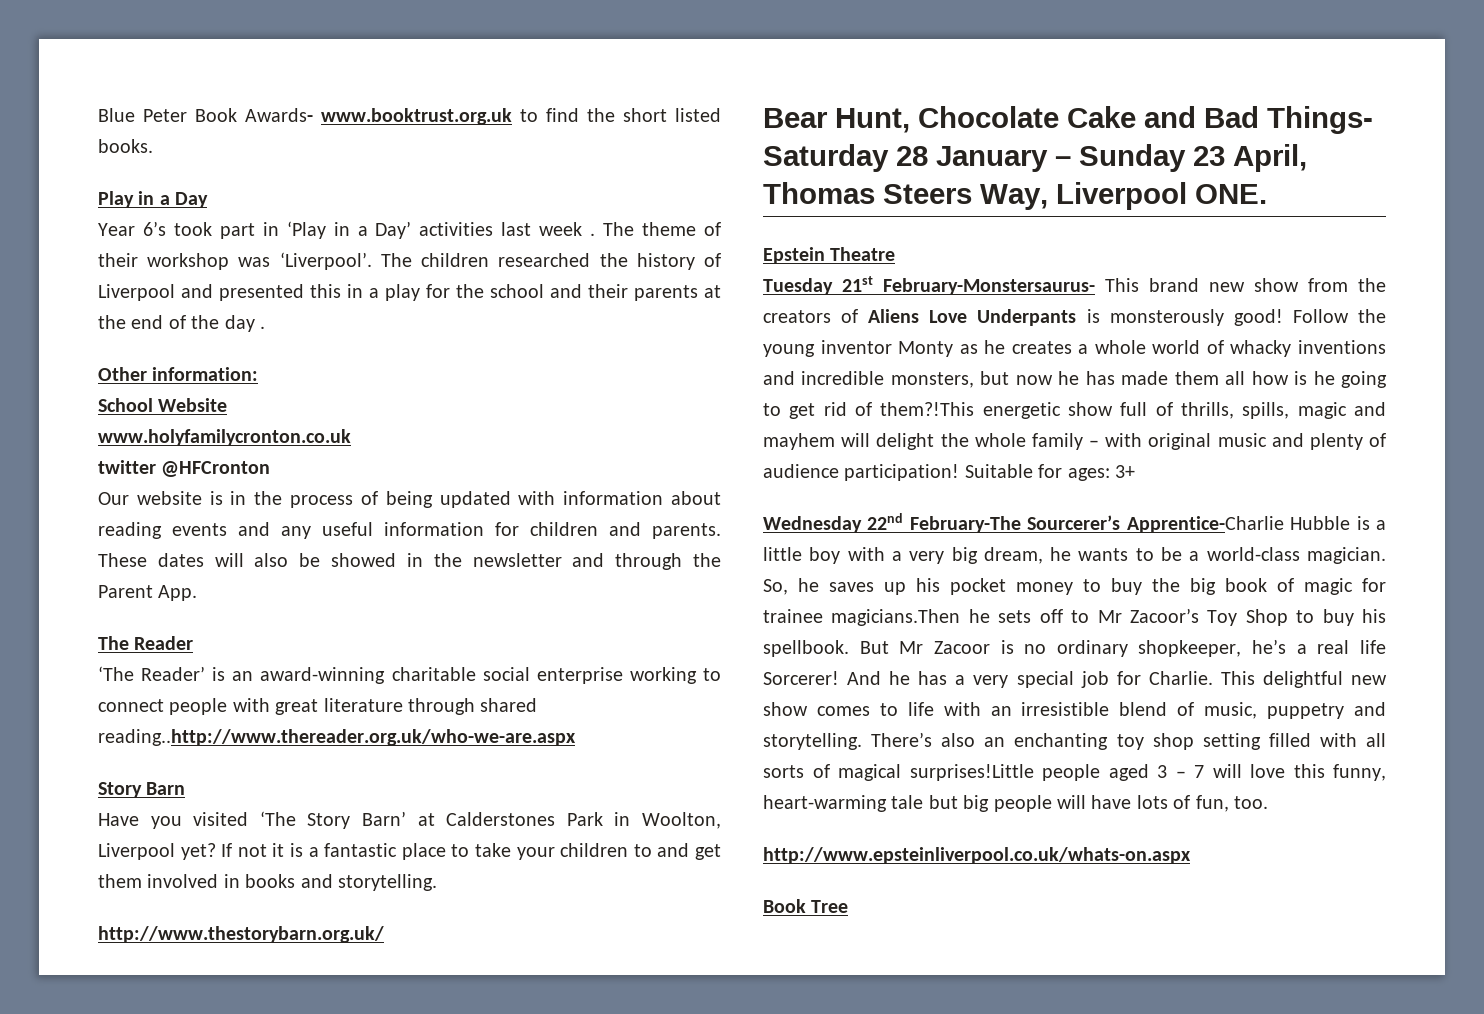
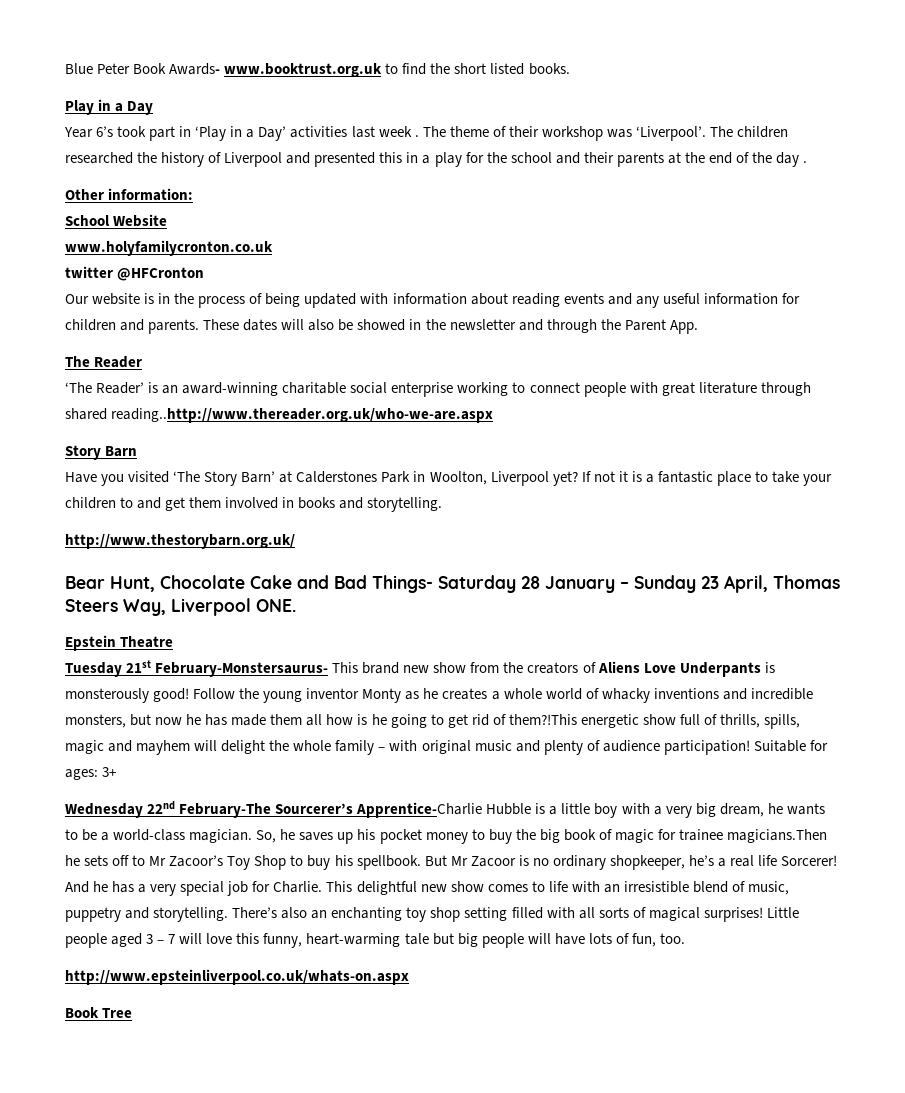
- There’s also an enchanting toy shop setting filled with all sorts of magical surprises!Little people aged 3 – 7 will love this funny, heart-warming tale but big people will have lots of fun, too.
+ There’s also an enchanting toy shop setting filled with all sorts of magical surprises! Little people aged 3 – 7 will love this funny, heart-warming tale but big people will have lots of fun, too.

